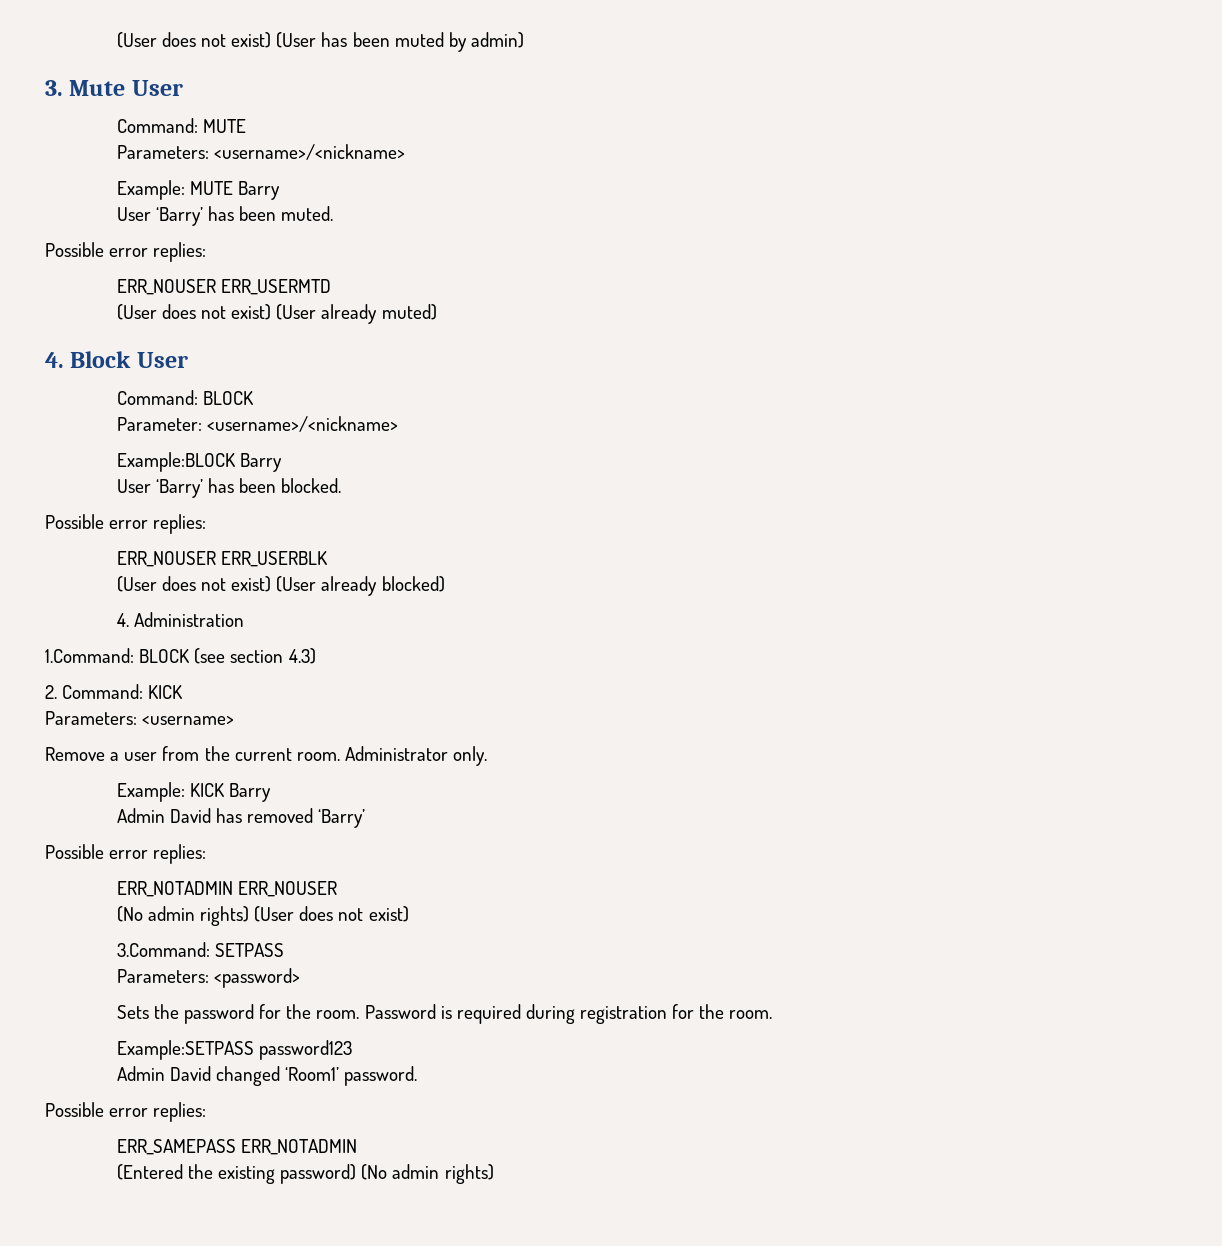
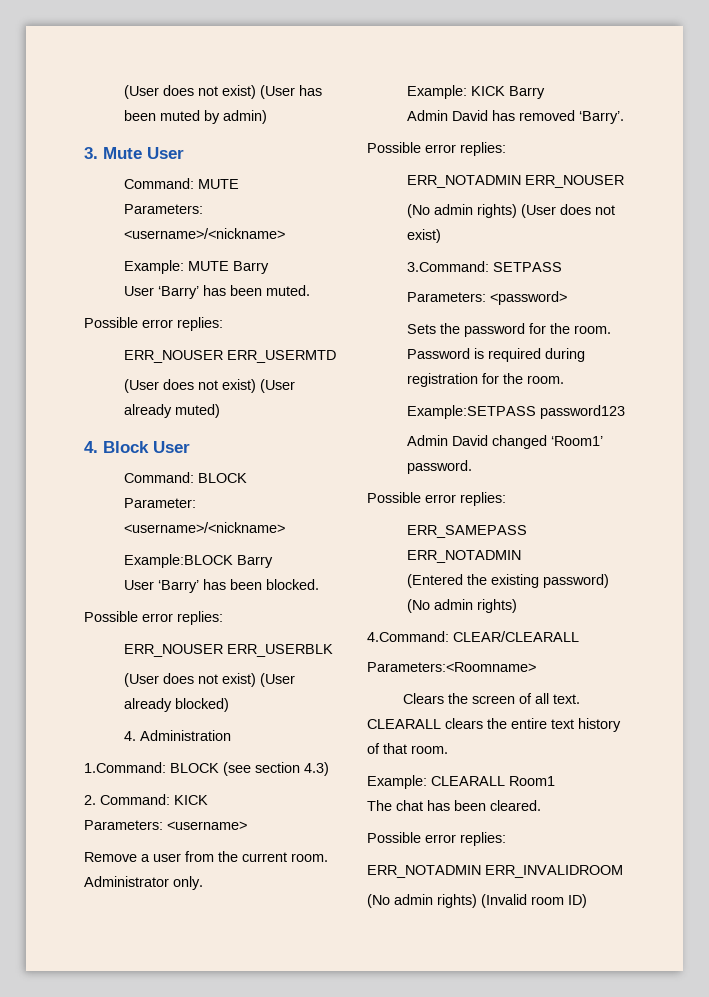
- Admin David has removed ‘Barry’
+ Admin David has removed ‘Barry’.
+ 4.Command: CLEAR/CLEARALL
+ Parameters:<Roomname>
+ Clears the screen of all text. CLEARALL clears the entire text history of that room.
+ Example: CLEARALL Room1
+ The chat has been cleared.
+ Possible error replies:
+ ERR_NOTADMIN ERR_INVALIDROOM
+ (No admin rights) (Invalid room ID)

